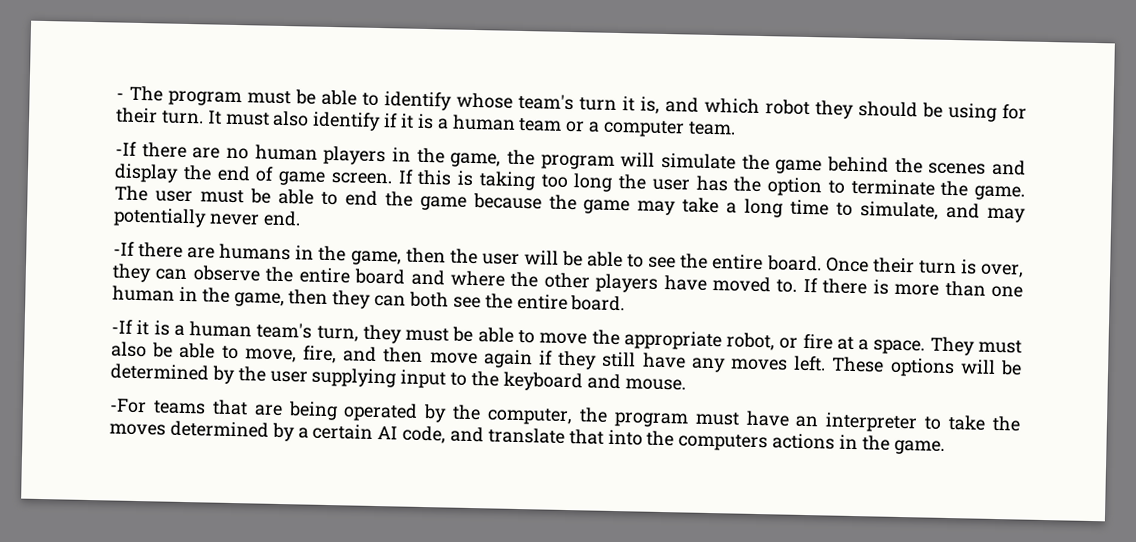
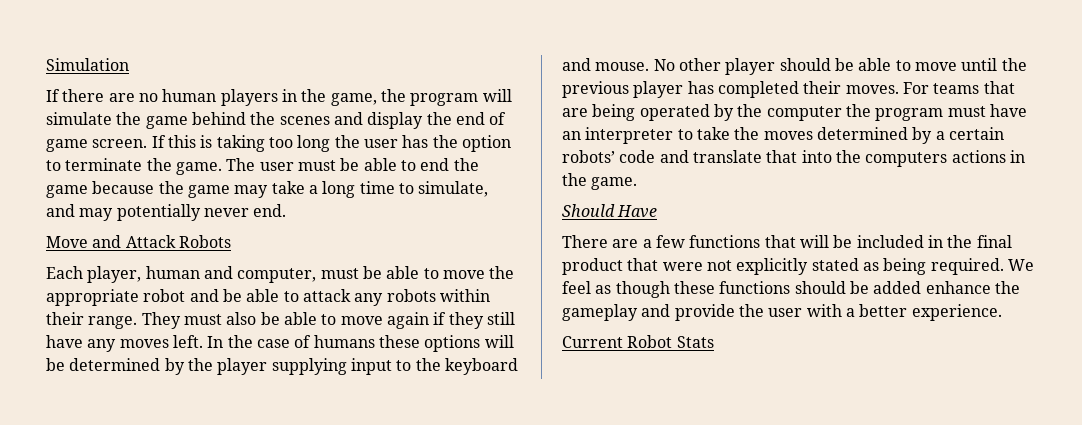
- - The program must be able to identify whose team's turn it is, and which robot they should be using for their turn. It must also identify if it is a human team or a computer team.
- -If there are no human players in the game, the program will simulate the game behind the scenes and display the end of game screen.
+ Simulation
+ If there are no human players in the game, the program will simulate the game behind the scenes and display the end of game screen.
- -If there are humans in the game, then the user will be able to see the entire board. Once their turn is over, they can observe the entire board and where the other players have moved to. If there is more than one human in the game, then they can both see the entire board.
- -If it is a human team's turn, they must be able to move the appropriate robot, or fire at a space.
+ Move and Attack Robots
+ Each player, human and computer, must be able to move the appropriate robot and be able to attack any robots within their range.
- They must also be able to move, fire, and then move again if they still have any moves left.
+ They must also be able to move again if they still have any moves left.
- These options will be determined by the user supplying input to the keyboard and mouse.
- -For teams that are being operated by the computer, the program must have an interpreter to take the moves determined by a certain AI code, and translate that into the computers actions in the game.
+ In the case of humans these options will be determined by the player supplying input to the keyboard and mouse. No other player should be able to move until the previous player has completed their moves. For teams that are being operated by the computer the program must have an interpreter to take the moves determined by a certain robots’ code and translate that into the computers actions in the game.
+ Should Have
+ There are a few functions that will be included in the final product that were not explicitly stated as being required. We feel as though these functions should be added enhance the gameplay and provide the user with a better experience.
+ Current Robot Stats

